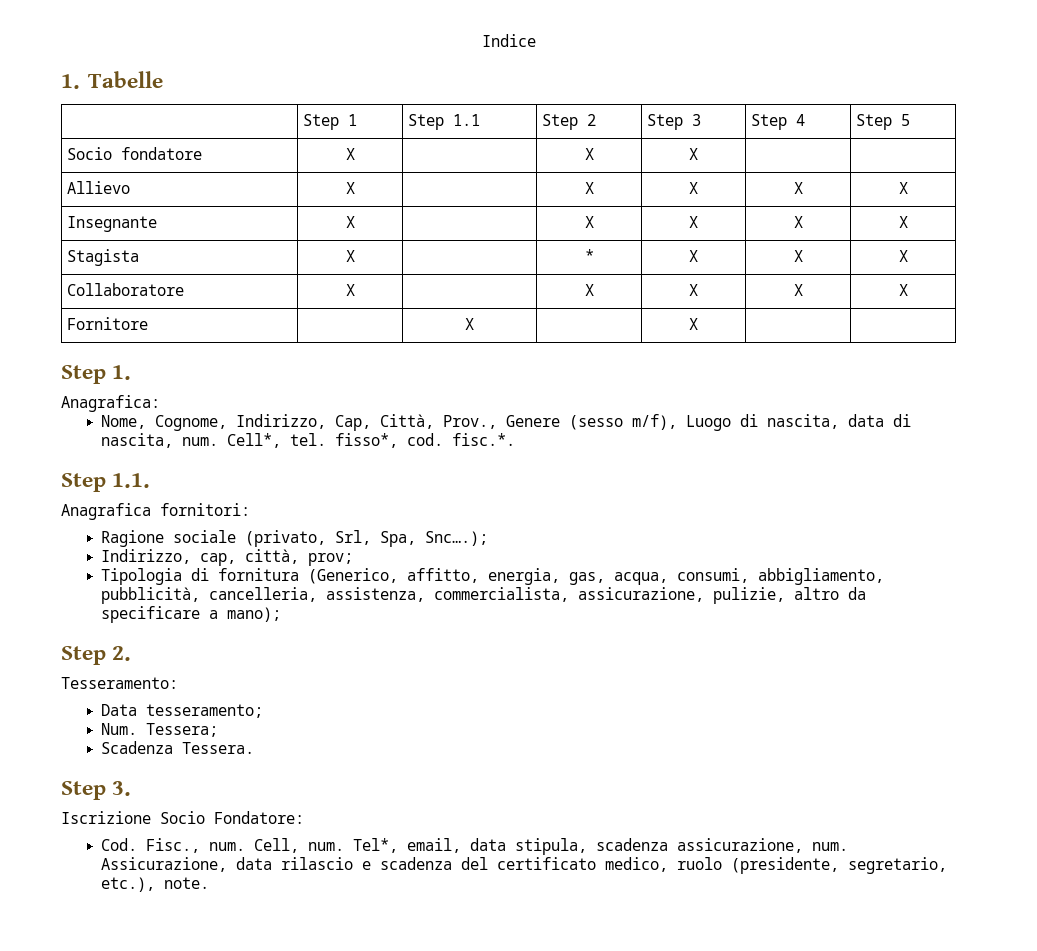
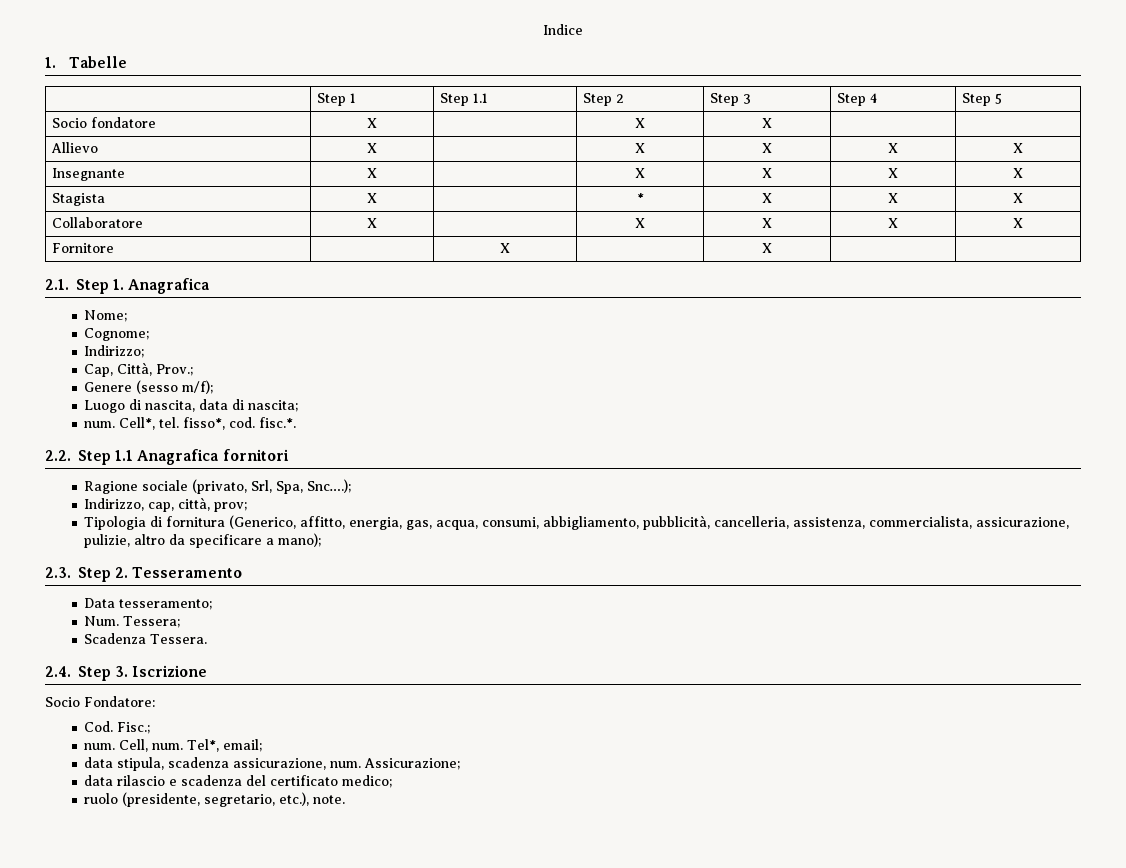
- Step 1.
- Anagrafica:
- Nome, Cognome, Indirizzo, Cap, Città, Prov., Genere (sesso m/f), Luogo di nascita, data di nascita, num.
+ 2.1. Step 1. Anagrafica
+ Nome;
+ Cognome;
+ Indirizzo;
+ Cap, Città, Prov.;
+ Genere (sesso m/f);
+ Luogo di nascita, data di nascita;
+ num.
- Step 1.1.
- Anagrafica fornitori:
+ 2.2. Step 1.1 Anagrafica fornitori
- Step 2.
- Tesseramento:
+ 2.3. Step 2. Tesseramento
- Step 3.
- Iscrizione Socio Fondatore:
+ 2.4. Step 3. Iscrizione
+ Socio Fondatore:
- Cod. Fisc., num.
+ Cod. Fisc.;
+ num.
- Tel*, email, data stipula, scadenza assicurazione, num.
+ Tel*, email;
+ data stipula, scadenza assicurazione, num.
- Assicurazione, data rilascio e scadenza del certificato medico, ruolo (presidente, segretario, etc.), note.
+ Assicurazione;
+ data rilascio e scadenza del certificato medico;
+ ruolo (presidente, segretario, etc.), note.

